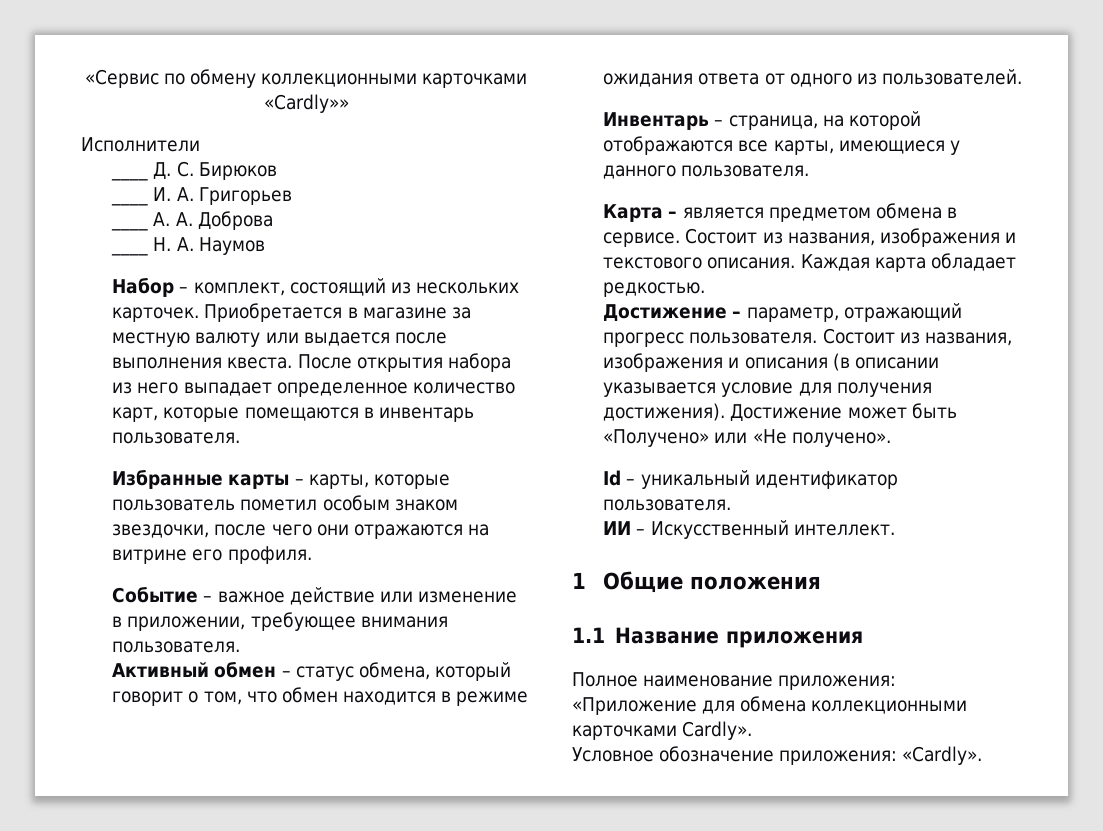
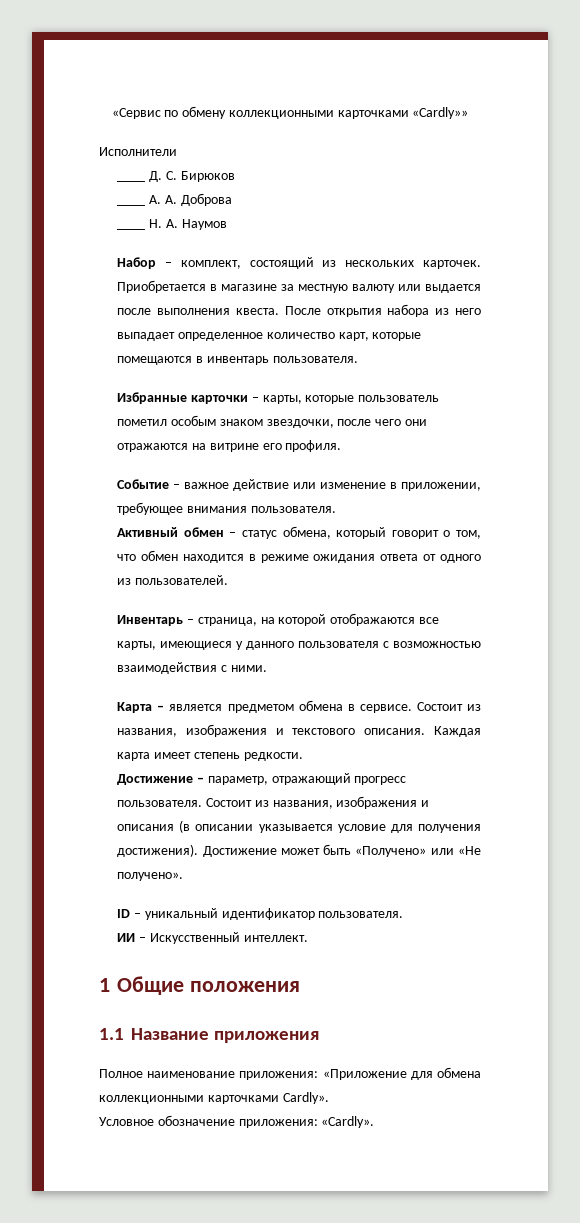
- ____ И. А. Григорьев
- Избранные карты – карты, которые пользователь пометил особым знаком звездочки, после чего они отражаются на витрине его профиля.
+ Избранные карточки – карты, которые пользователь пометил особым знаком звездочки, после чего они отражаются на витрине его профиля.
- Инвентарь – страница, на которой отображаются все карты, имеющиеся у данного пользователя.
+ Инвентарь – страница, на которой отображаются все карты, имеющиеся у данного пользователя с возможностью взаимодействия с ними.
- Каждая карта обладает редкостью.
+ Каждая карта имеет степень редкости.
- Id – уникальный идентификатор пользователя.
+ ID – уникальный идентификатор пользователя.

